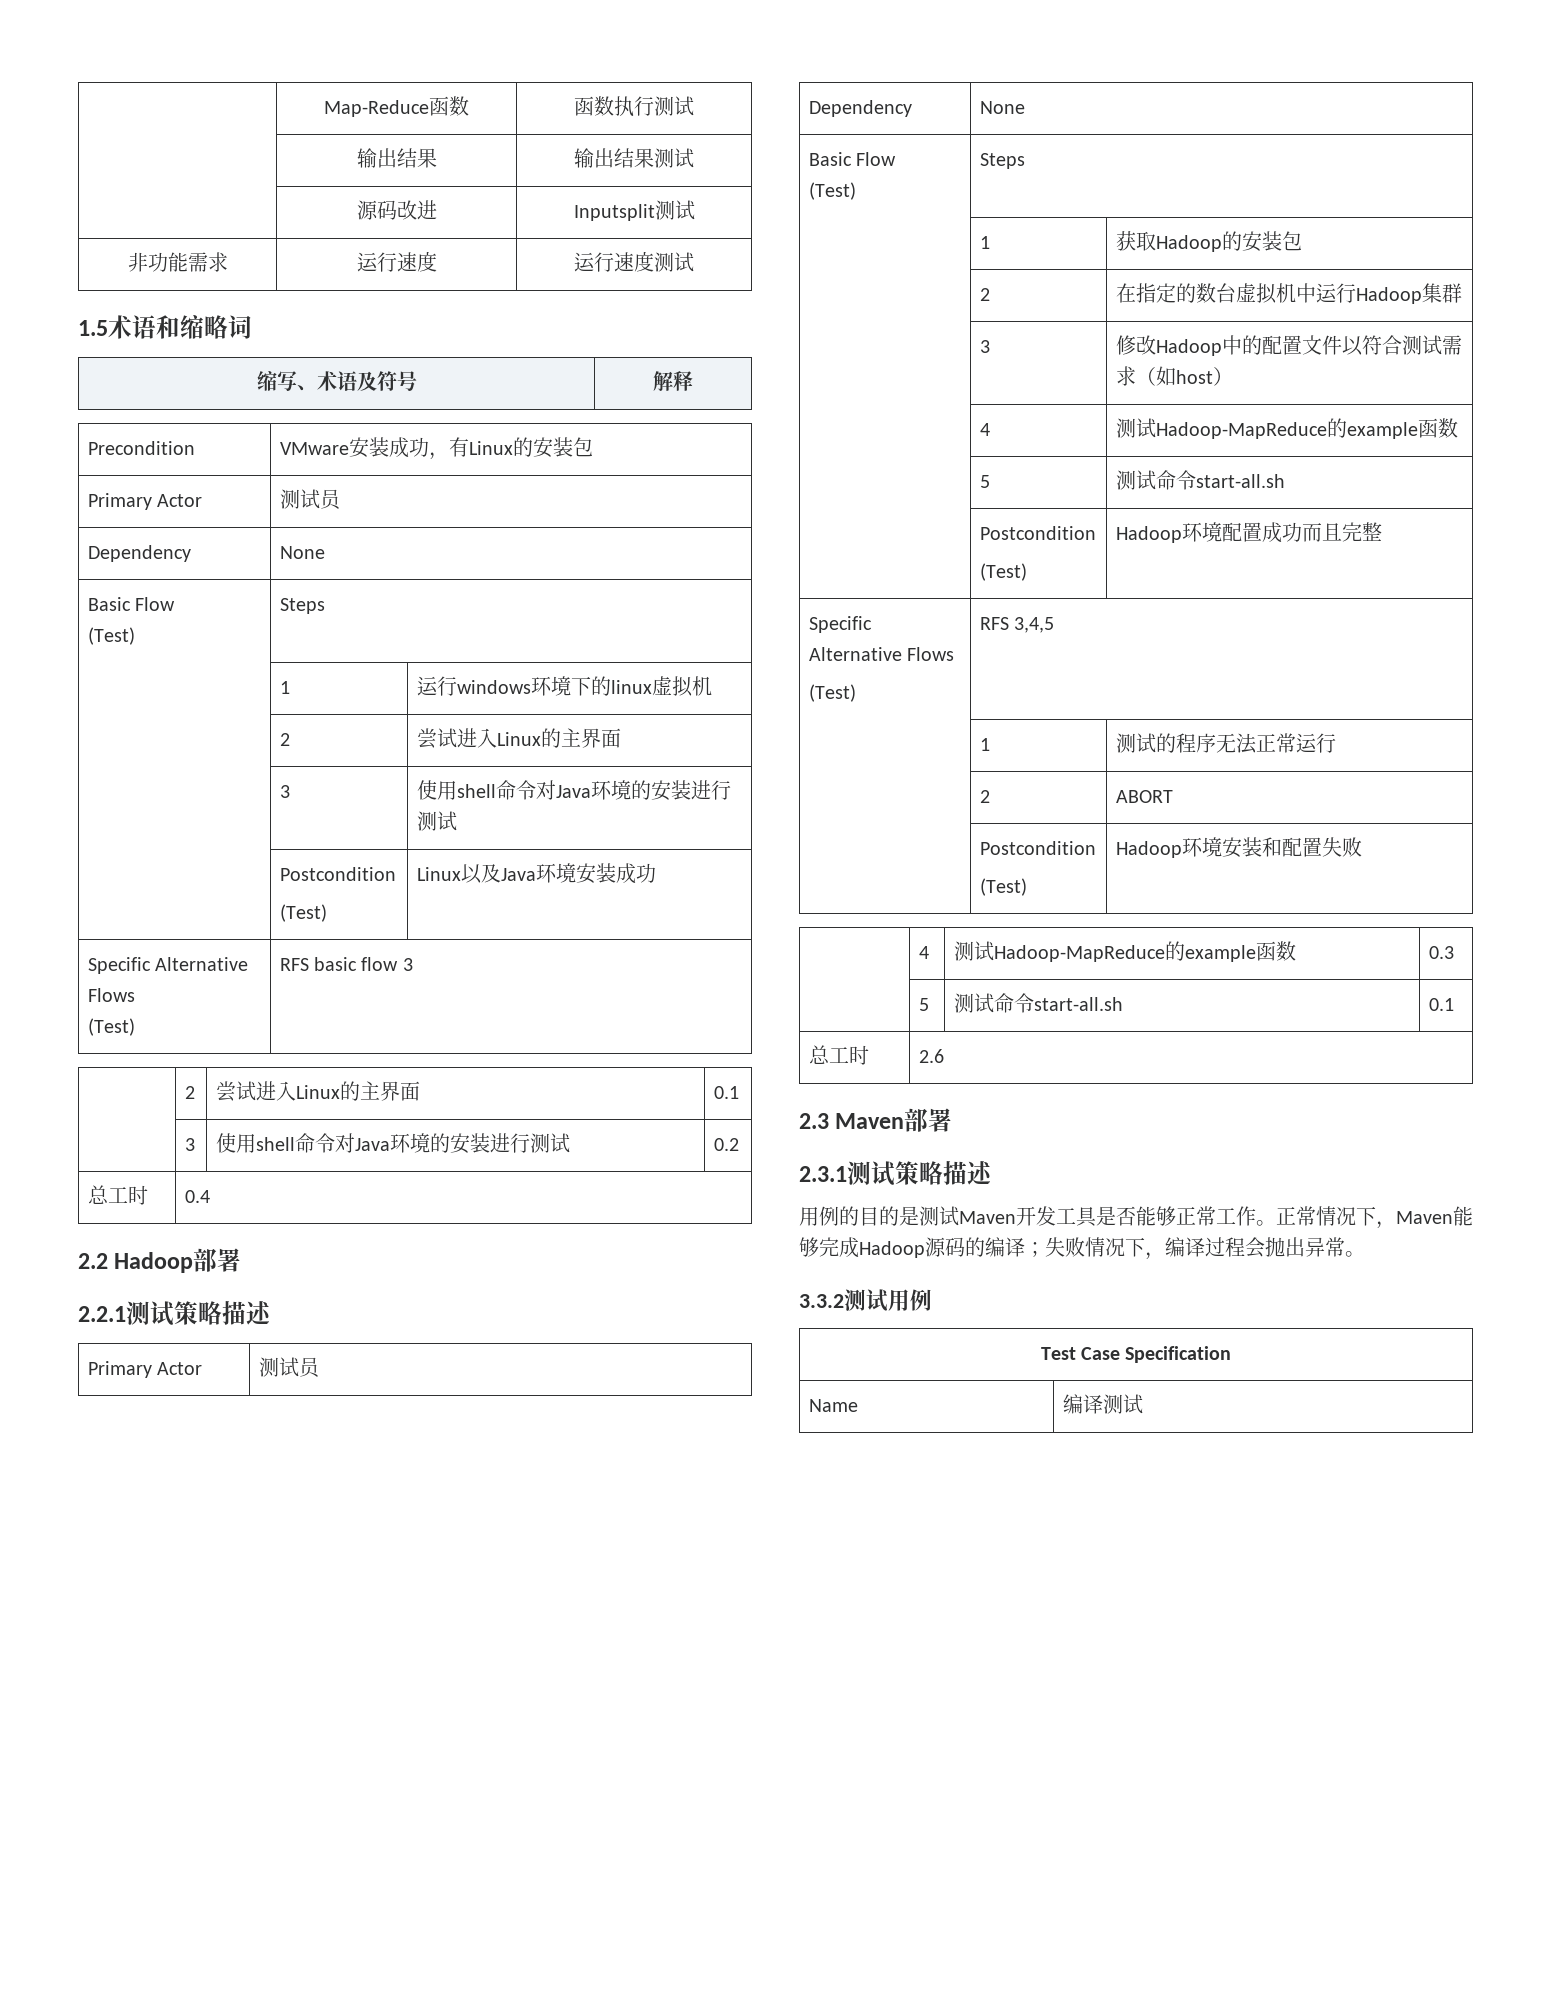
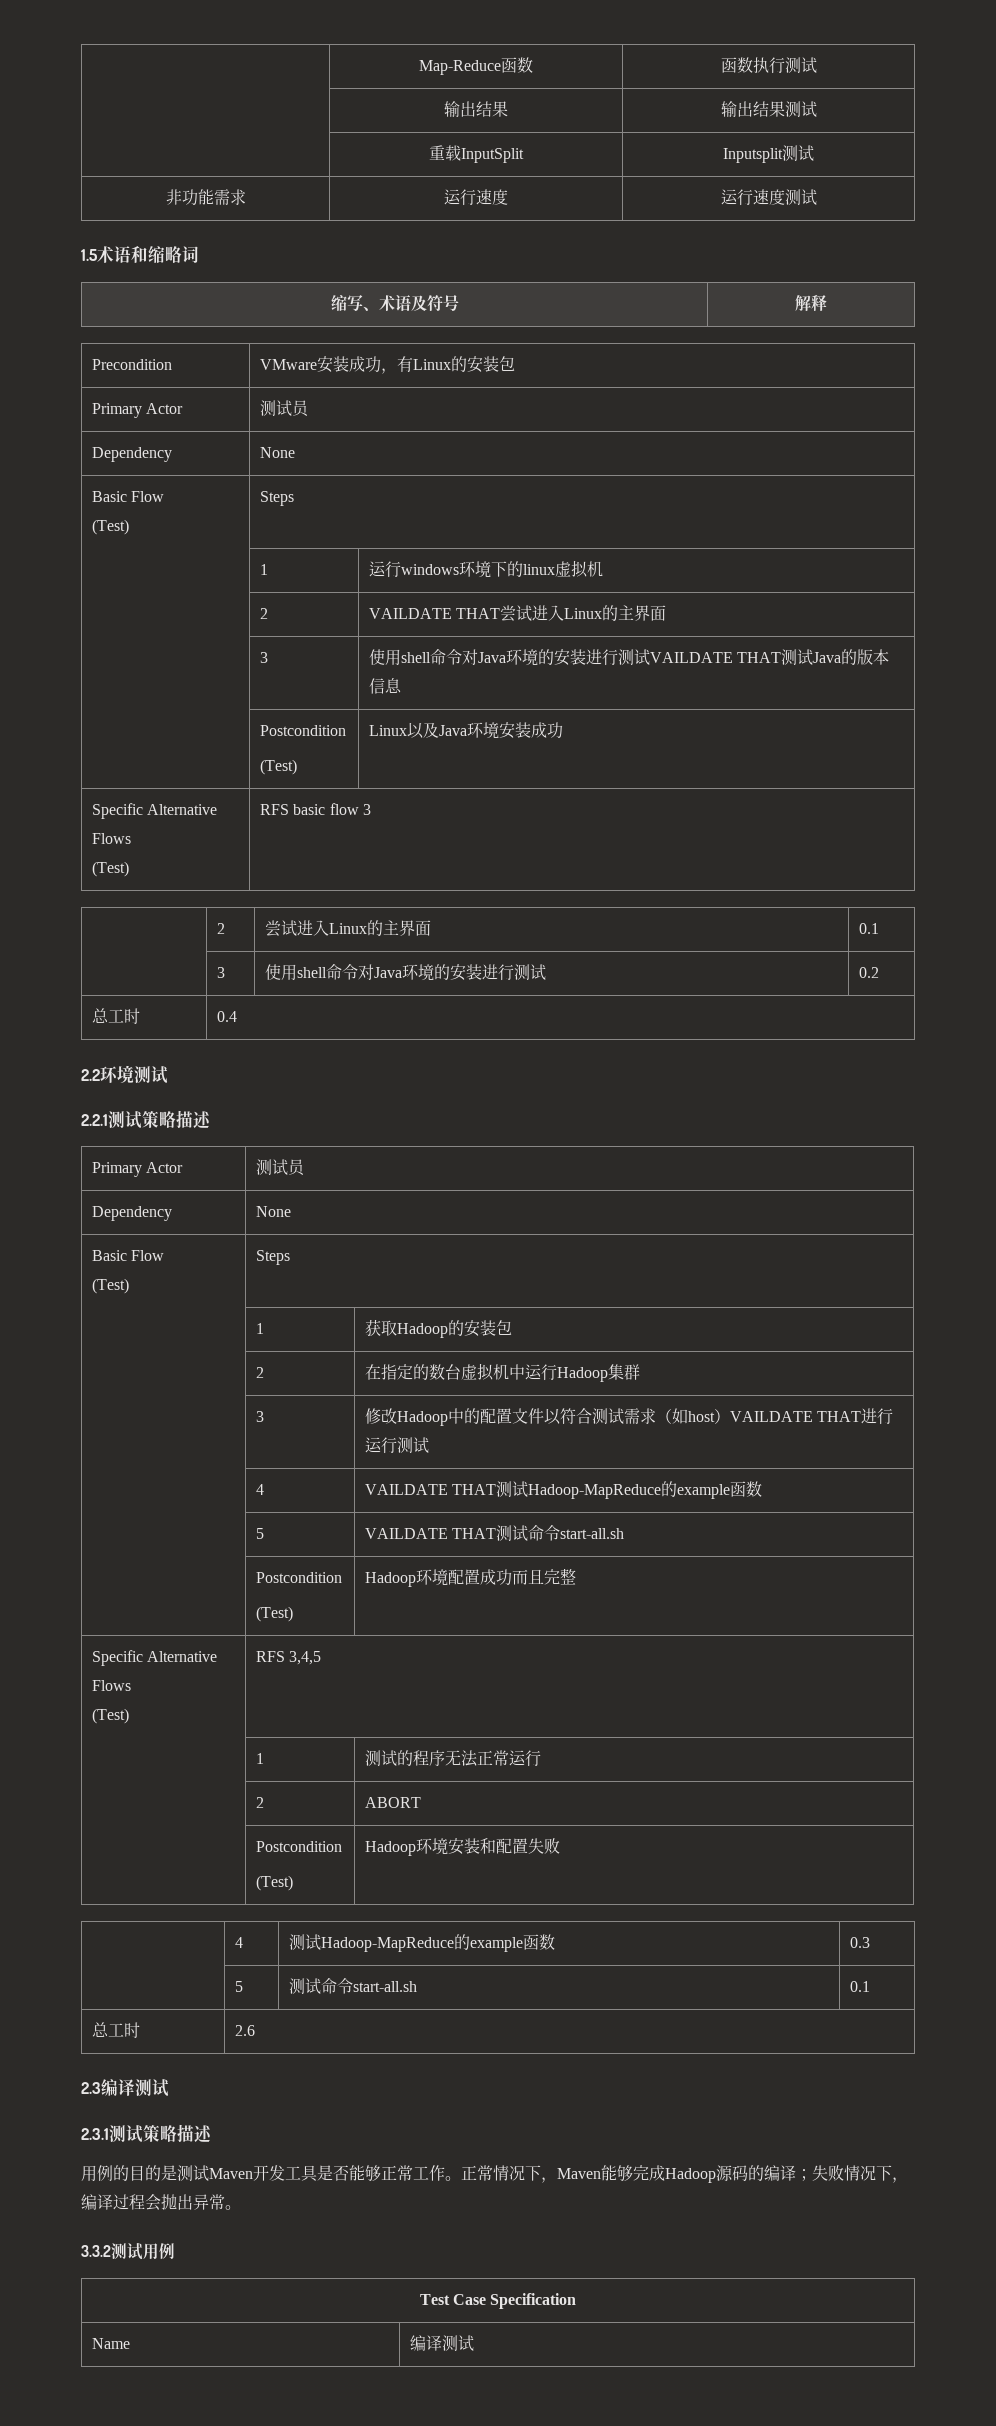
- | 源码改进 | Inputsplit测试
+ | 重载InputSplit | Inputsplit测试
  | 1 | 运行windows环境下的linux虚拟机
- | 2 | 尝试进入Linux的主界面
- | 3 | 使用shell命令对Java环境的安装进行测试
+ | 2 | VAILDATE THAT尝试进入Linux的主界面
+ | 3 | 使用shell命令对Java环境的安装进行测试VAILDATE THAT测试Java的版本信息
- 2.2 Hadoop部署
+ 2.2环境测试
- | 3 | 修改Hadoop中的配置文件以符合测试需求（如host）
- | 4 | 测试Hadoop-MapReduce的example函数
- | 5 | 测试命令start-all.sh
+ | 3 | 修改Hadoop中的配置文件以符合测试需求（如host）VAILDATE THAT进行运行测试
+ | 4 | VAILDATE THAT测试Hadoop-MapReduce的example函数
+ | 5 | VAILDATE THAT测试命令start-all.sh
- 2.3 Maven部署
+ 2.3编译测试

